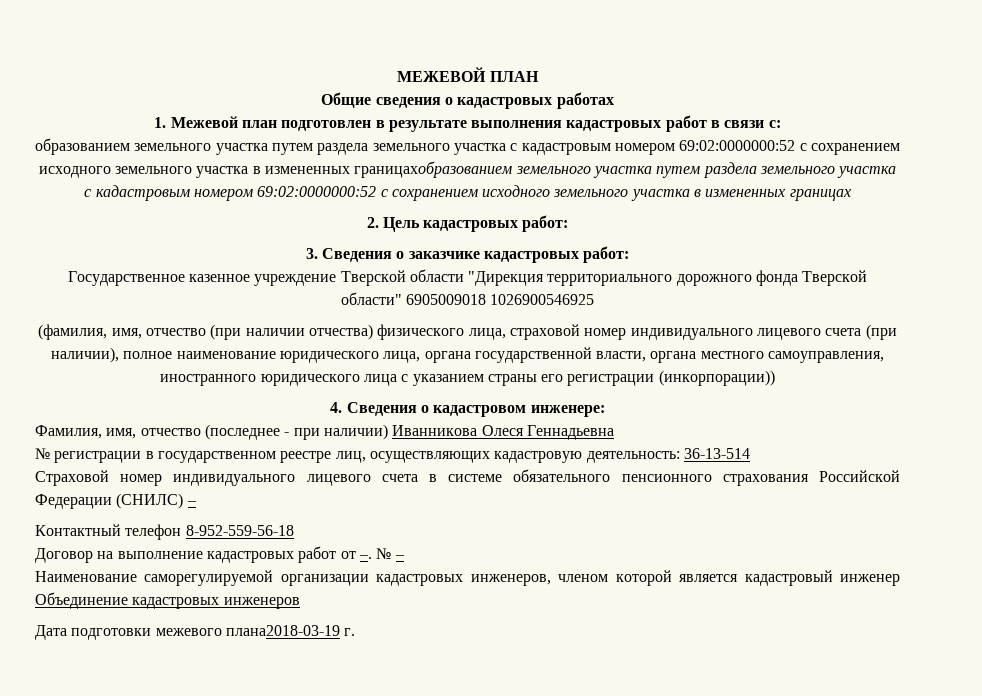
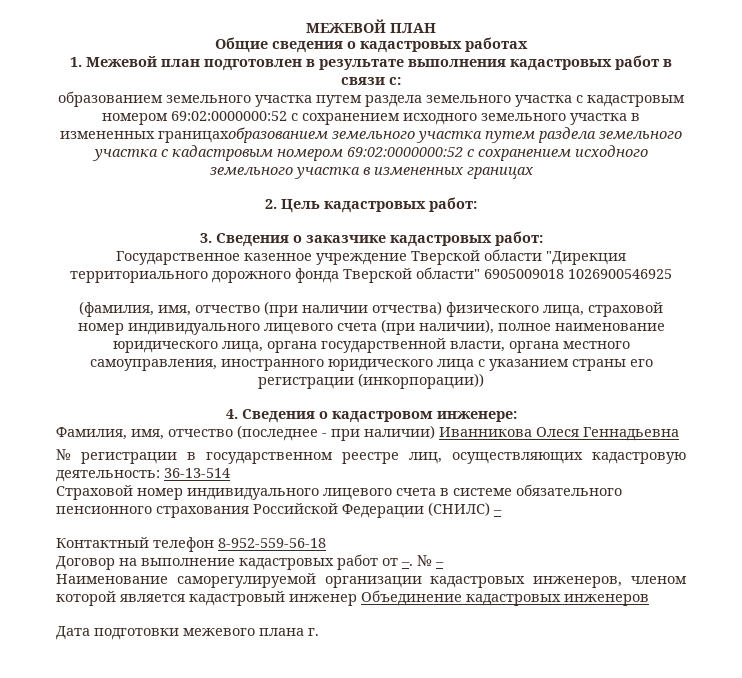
- Дата подготовки межевого плана2018-03-19 г.
+ Дата подготовки межевого плана г.

